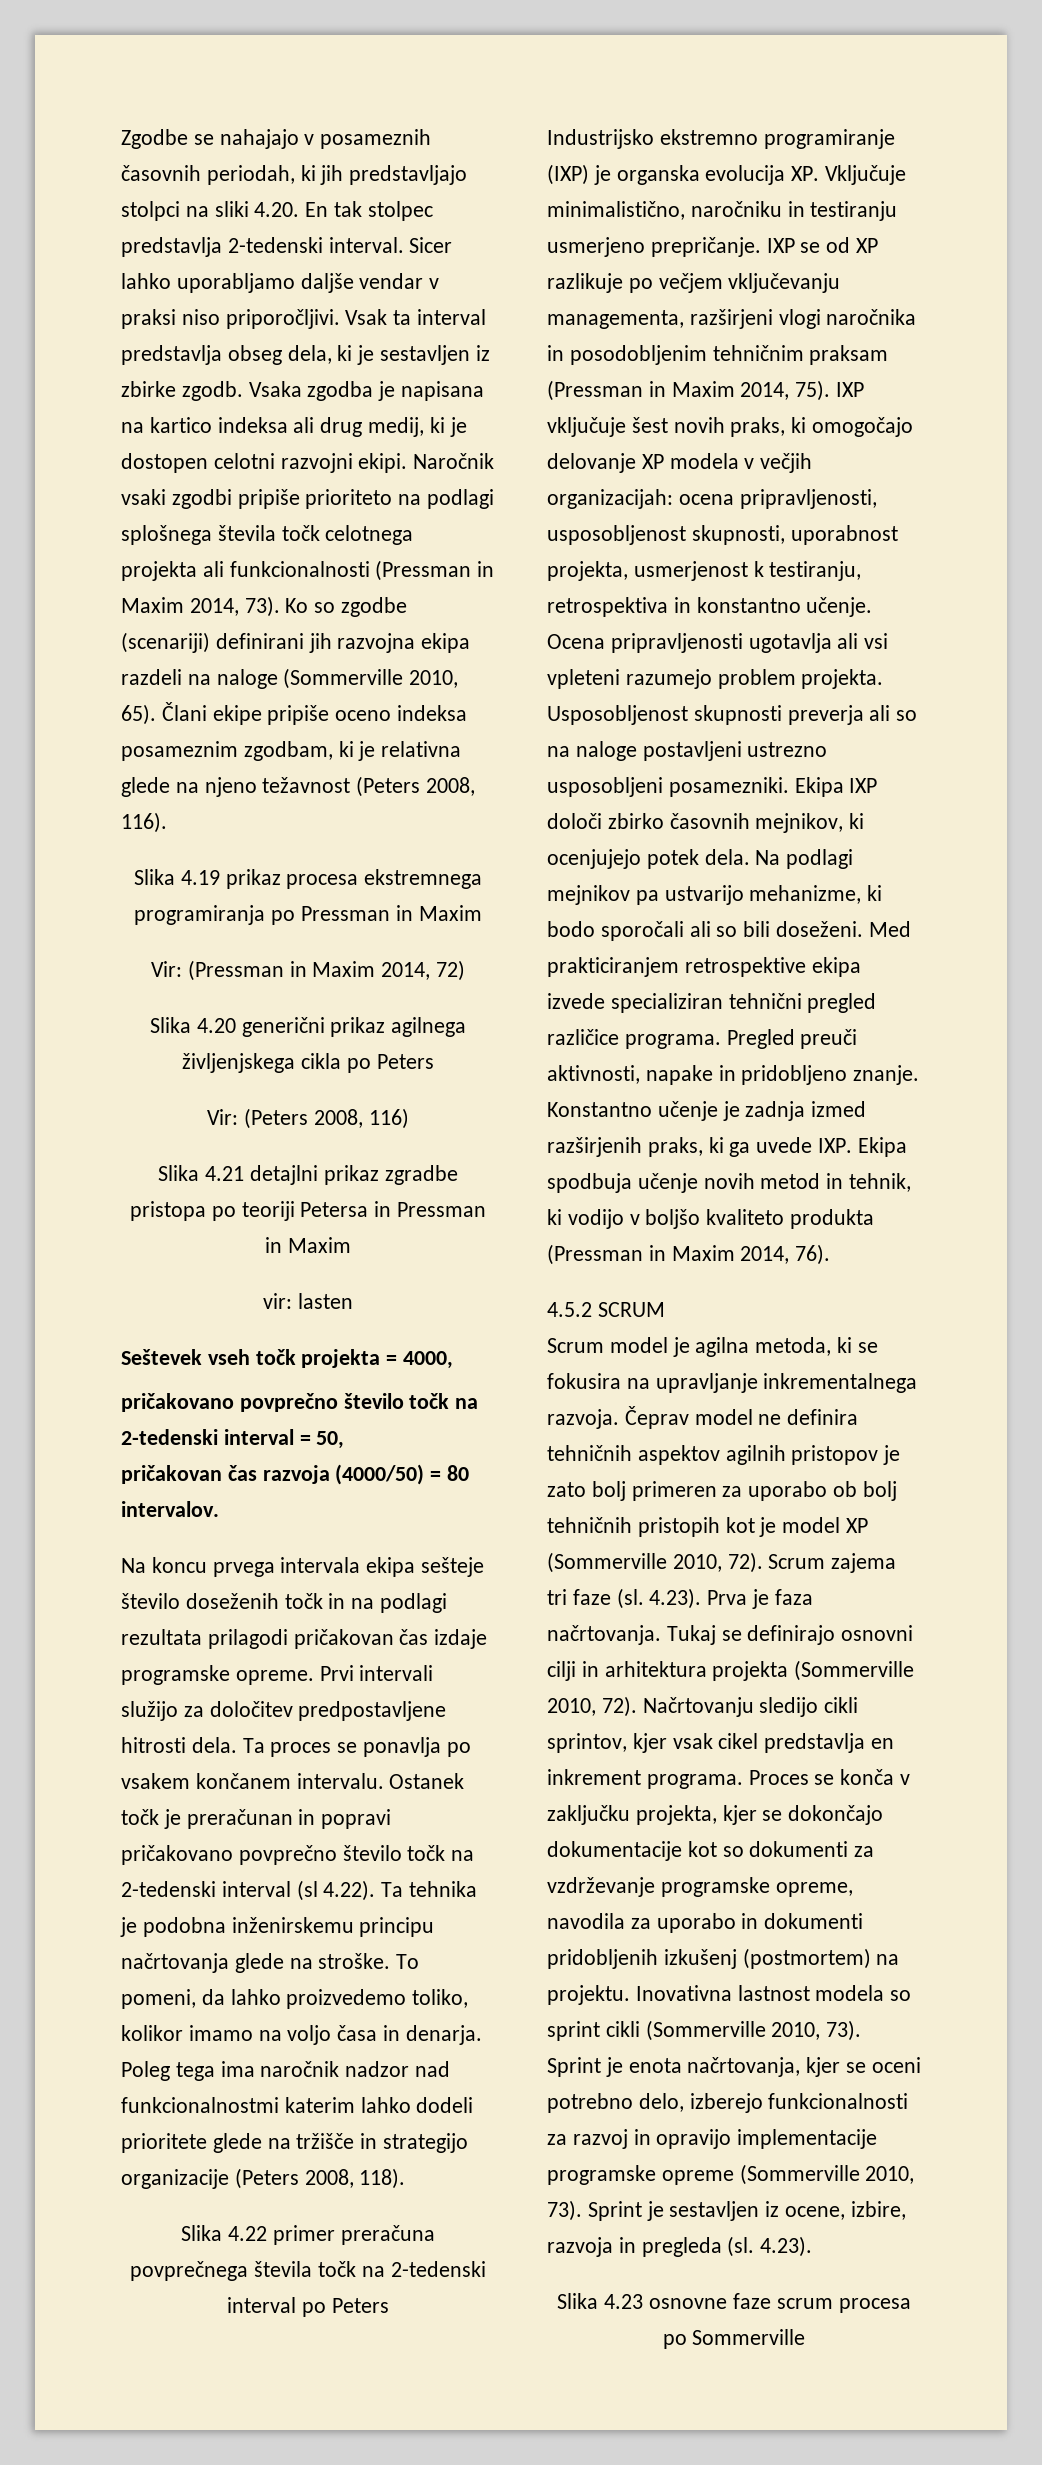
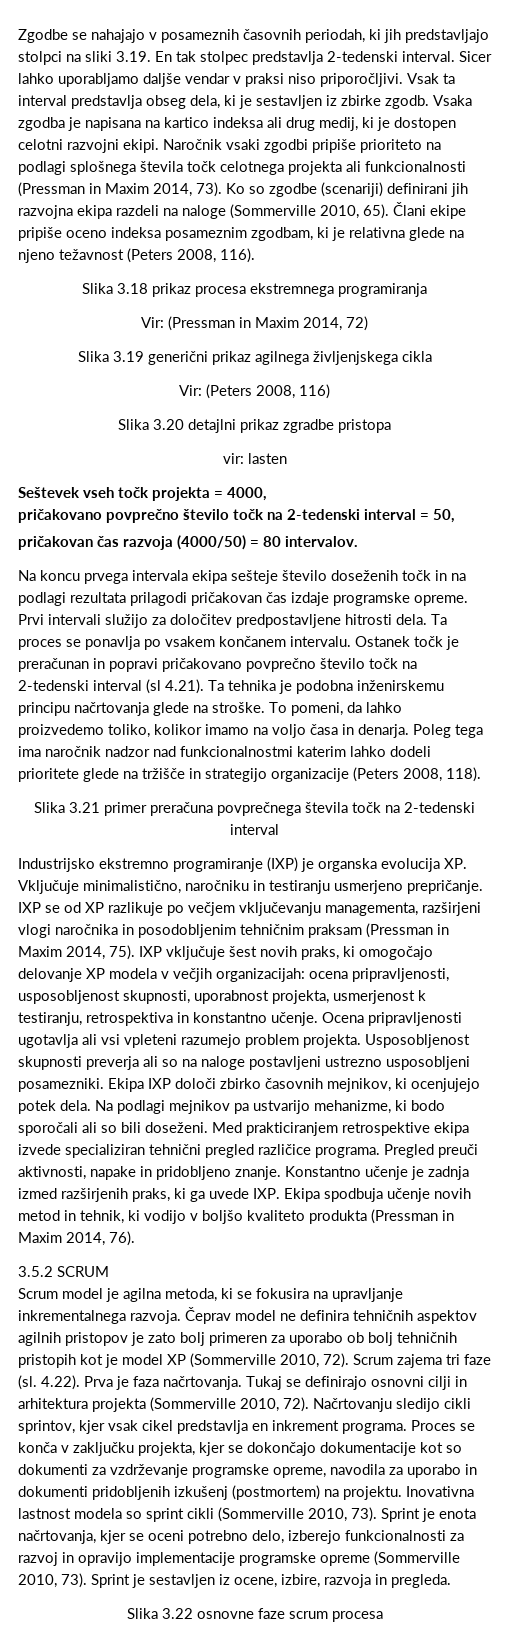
- Zgodbe se nahajajo v posameznih časovnih periodah, ki jih predstavljajo stolpci na sliki 4.20. En tak stolpec predstavlja 2-tedenski interval.
+ Zgodbe se nahajajo v posameznih časovnih periodah, ki jih predstavljajo stolpci na sliki 3.19. En tak stolpec predstavlja 2-tedenski interval.
- Slika 4.19 prikaz procesa ekstremnega programiranja po Pressman in Maxim
+ Slika 3.18 prikaz procesa ekstremnega programiranja
- Slika 4.20 generični prikaz agilnega življenjskega cikla po Peters
+ Slika 3.19 generični prikaz agilnega življenjskega cikla
- Slika 4.21 detajlni prikaz zgradbe pristopa po teoriji Petersa in Pressman in Maxim
+ Slika 3.20 detajlni prikaz zgradbe pristopa
- Ostanek točk je preračunan in popravi pričakovano povprečno število točk na 2-tedenski interval (sl 4.22). Ta tehnika je podobna inženirskemu principu načrtovanja glede na stroške.
+ Ostanek točk je preračunan in popravi pričakovano povprečno število točk na 2-tedenski interval (sl 4.21). Ta tehnika je podobna inženirskemu principu načrtovanja glede na stroške.
- Slika 4.22 primer preračuna povprečnega števila točk na 2-tedenski interval po Peters
+ Slika 3.21 primer preračuna povprečnega števila točk na 2-tedenski interval
- 4.5.2 SCRUM
+ 3.5.2 SCRUM
- 4.23). Prva je faza načrtovanja.
+ 4.22). Prva je faza načrtovanja.
- Sprint je sestavljen iz ocene, izbire, razvoja in pregleda (sl. 4.23).
- Slika 4.23 osnovne faze scrum procesa po Sommerville
+ Sprint je sestavljen iz ocene, izbire, razvoja in pregleda.
+ Slika 3.22 osnovne faze scrum procesa

